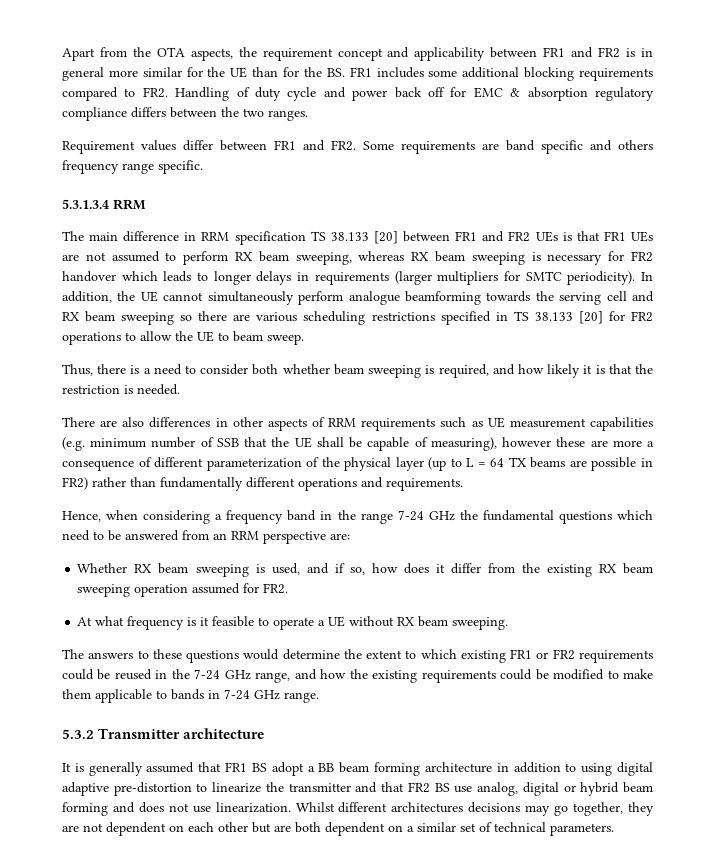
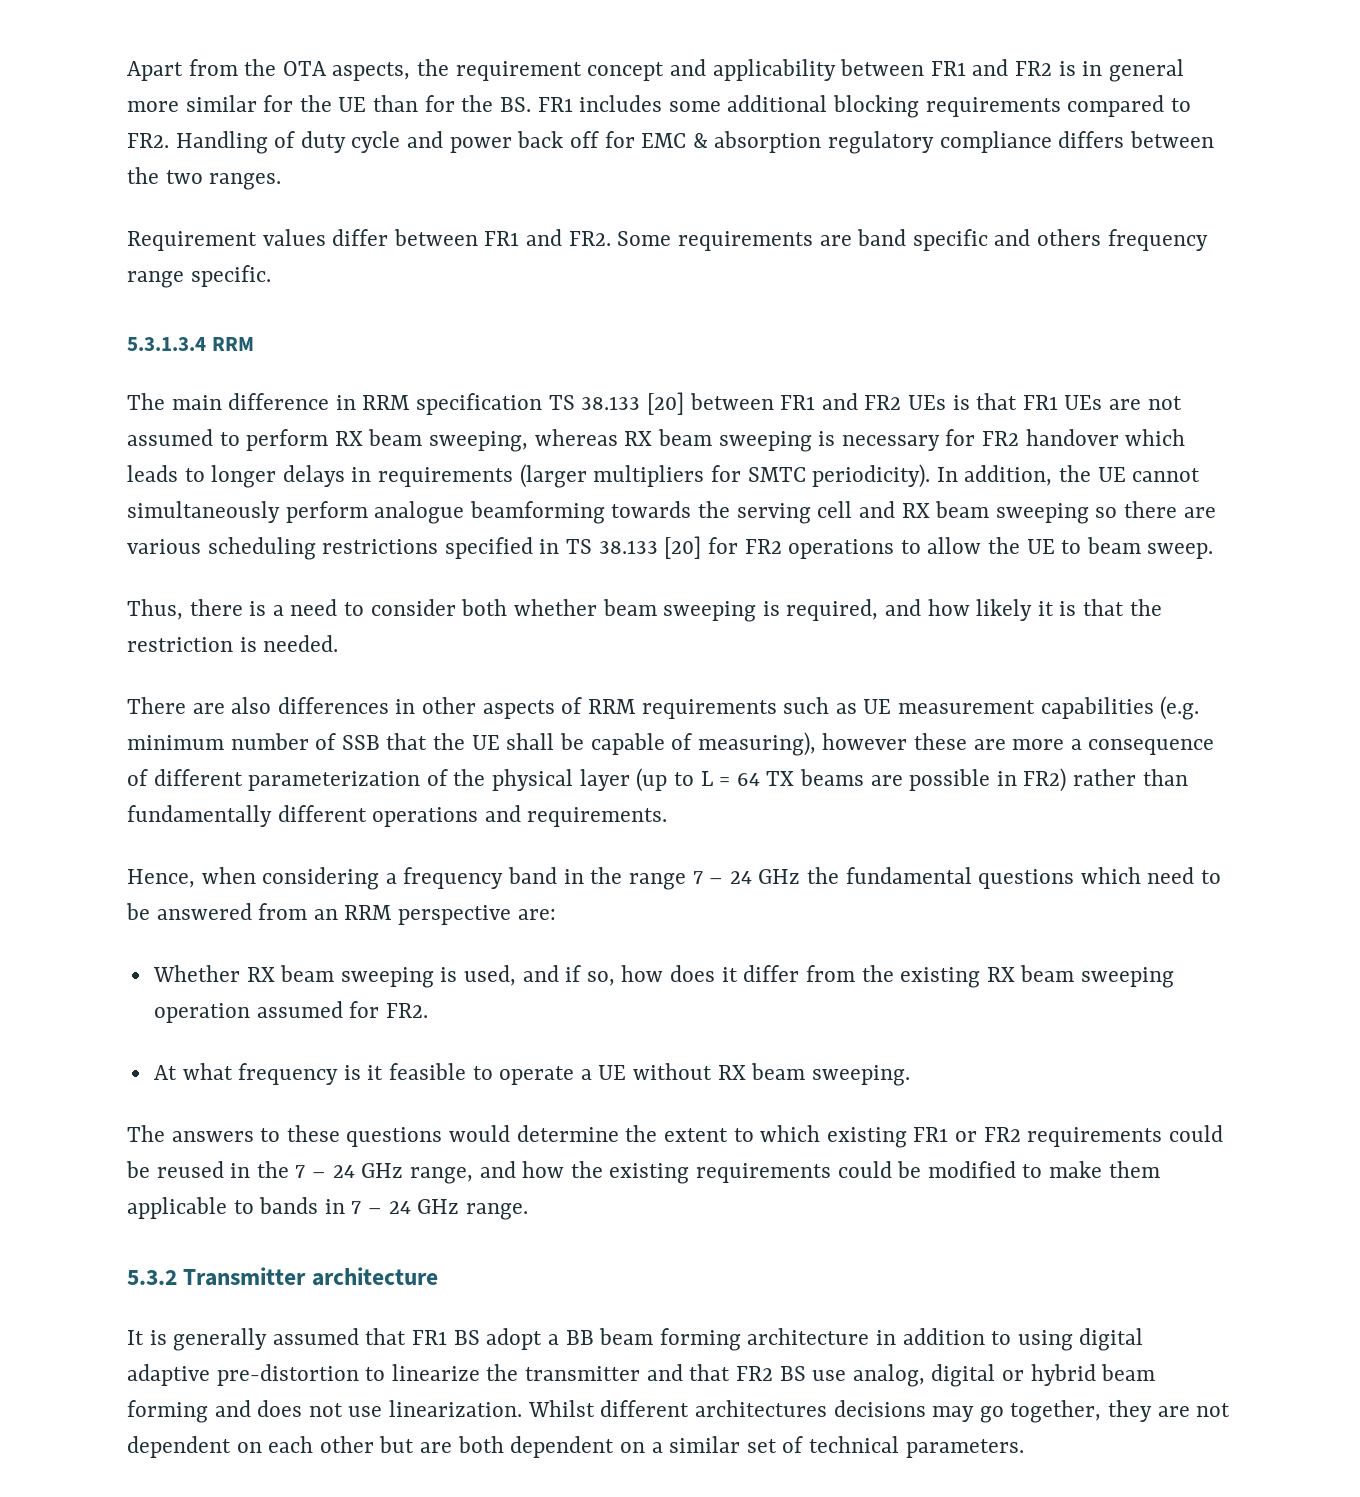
- Hence, when considering a frequency band in the range 7-24 GHz the fundamental questions which need to be answered from an RRM perspective are:
+ Hence, when considering a frequency band in the range 7 – 24 GHz the fundamental questions which need to be answered from an RRM perspective are:
- The answers to these questions would determine the extent to which existing FR1 or FR2 requirements could be reused in the 7-24 GHz range, and how the existing requirements could be modified to make them applicable to bands in 7-24 GHz range.
+ The answers to these questions would determine the extent to which existing FR1 or FR2 requirements could be reused in the 7 – 24 GHz range, and how the existing requirements could be modified to make them applicable to bands in 7 – 24 GHz range.

